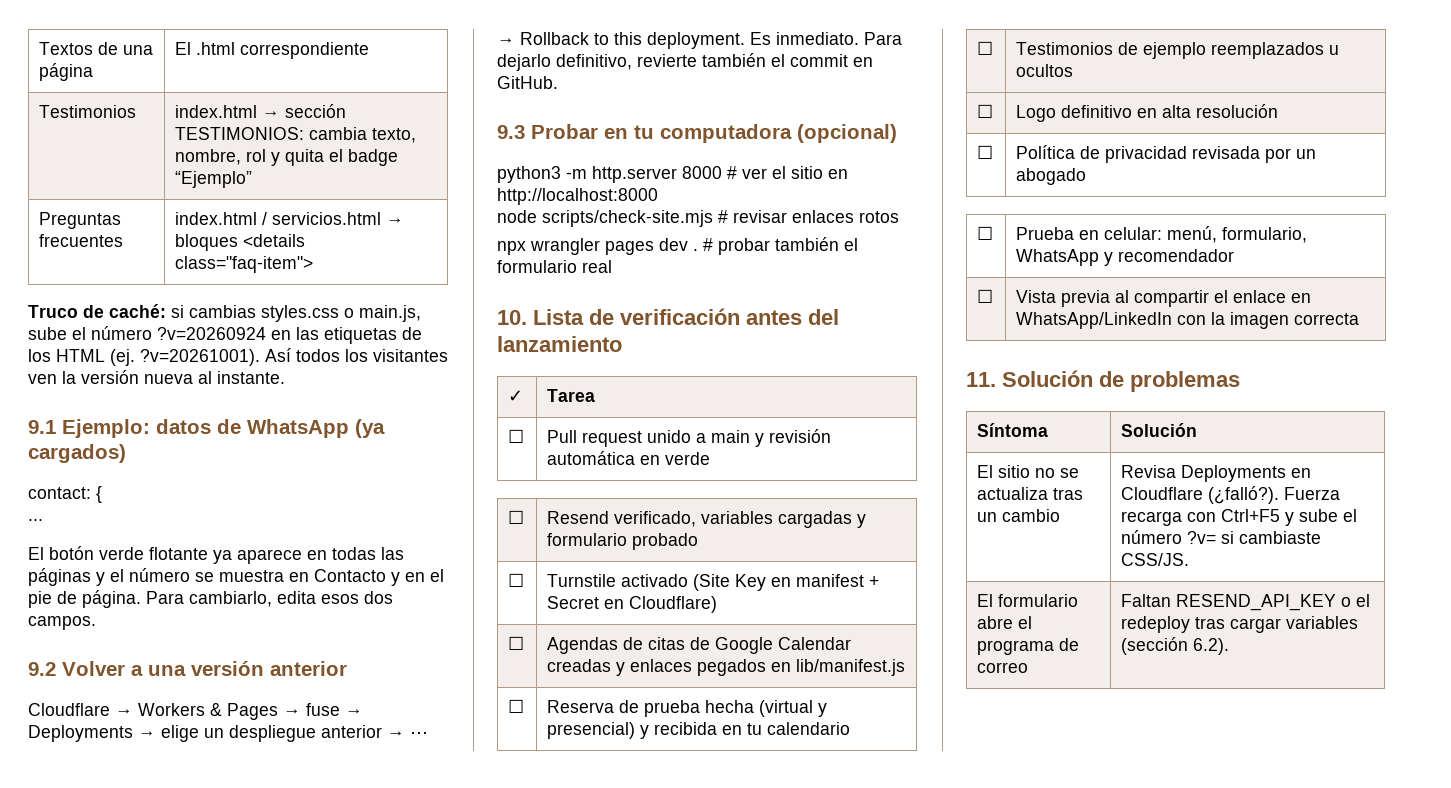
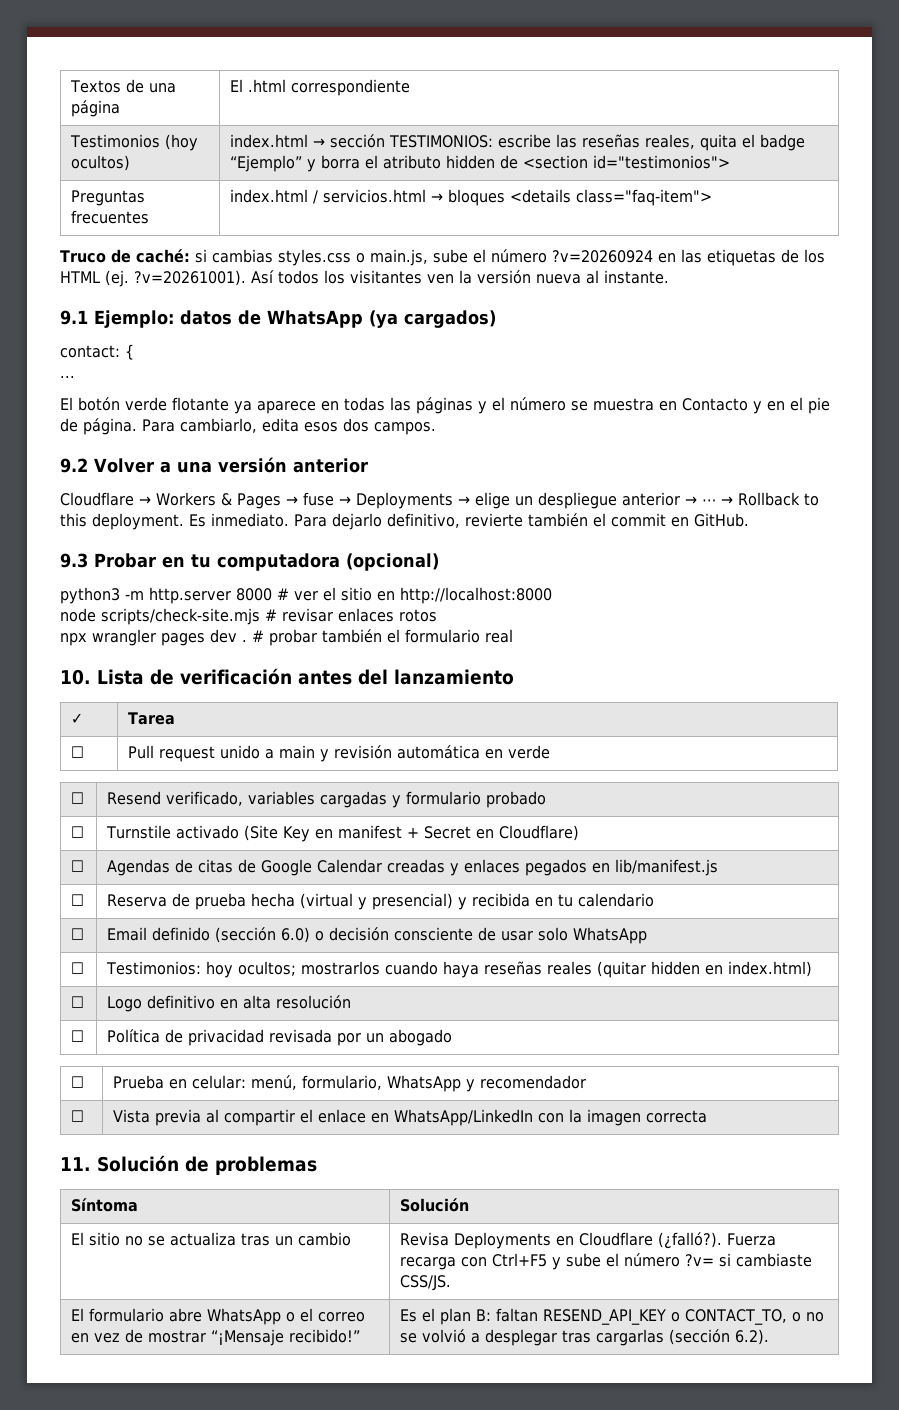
- Testimonios | index.html → sección TESTIMONIOS: cambia texto, nombre, rol y quita el badge “Ejemplo”
+ Testimonios (hoy ocultos) | index.html → sección TESTIMONIOS: escribe las reseñas reales, quita el badge “Ejemplo” y borra el atributo hidden de <section id="testimonios">
- ☐ | Testimonios de ejemplo reemplazados u ocultos
+ ☐ | Email definido (sección 6.0) o decisión consciente de usar solo WhatsApp
+ ☐ | Testimonios: hoy ocultos; mostrarlos cuando haya reseñas reales (quitar hidden en index.html)
- El formulario abre el programa de correo | Faltan RESEND_API_KEY o el redeploy tras cargar variables (sección 6.2).
+ El formulario abre WhatsApp o el correo en vez de mostrar “¡Mensaje recibido!” | Es el plan B: faltan RESEND_API_KEY o CONTACT_TO, o no se volvió a desplegar tras cargarlas (sección 6.2).

